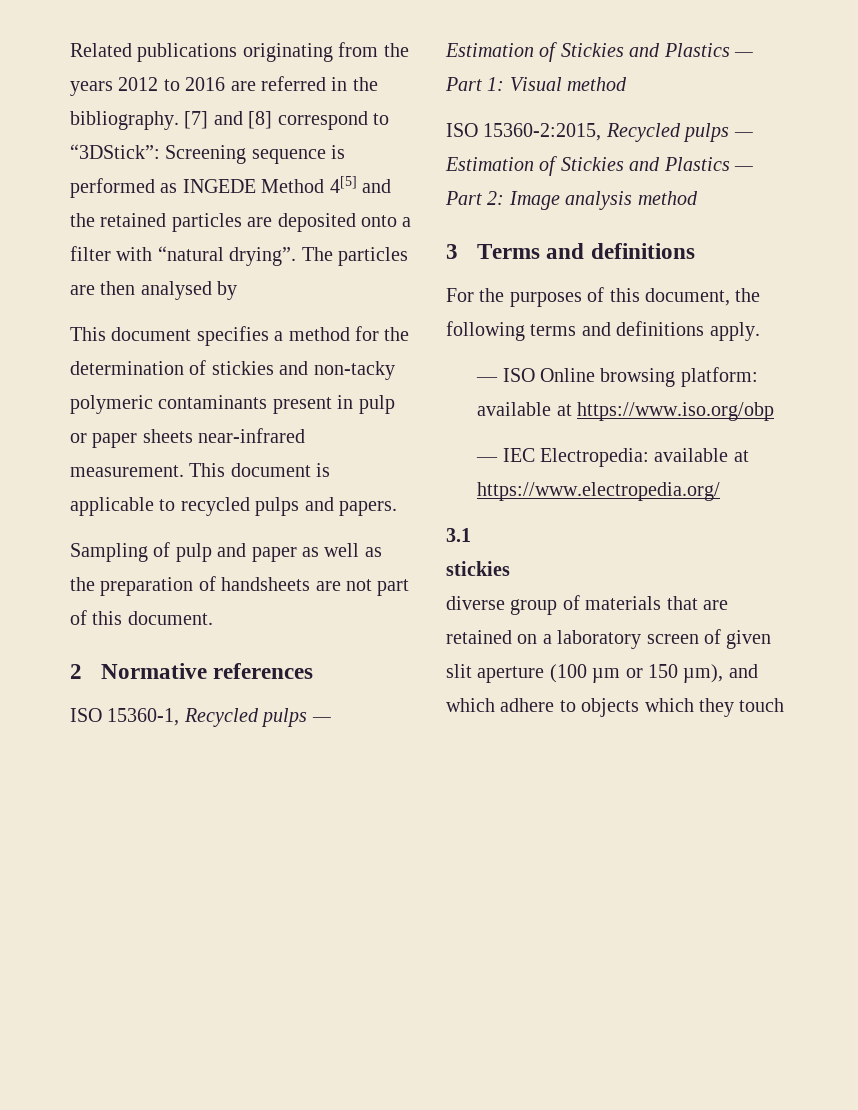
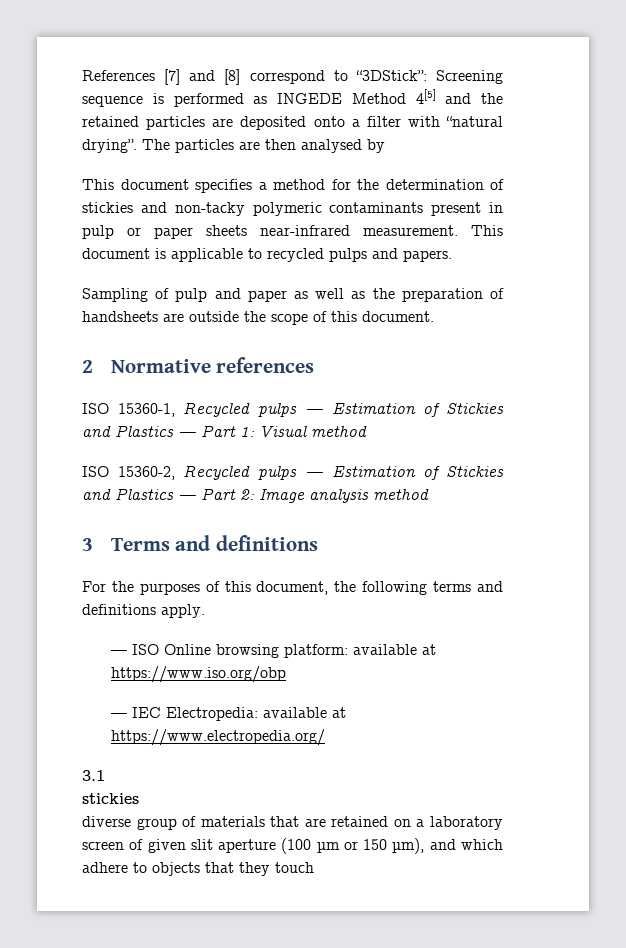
- Related publications originating from the years 2012 to 2016 are referred in the bibliography. [7] and [8] correspond to “3DStick”: Screening sequence is performed as INGEDE Method 4[5] and the retained particles are deposited onto a filter with “natural drying”.
+ References [7] and [8] correspond to “3DStick”: Screening sequence is performed as INGEDE Method 4[5] and the retained particles are deposited onto a filter with “natural drying”.
- Sampling of pulp and paper as well as the preparation of handsheets are not part of this document.
+ Sampling of pulp and paper as well as the preparation of handsheets are outside the scope of this document.
- ISO 15360-2:2015, Recycled pulps — Estimation of Stickies and Plastics — Part 2: Image analysis method
+ ISO 15360-2, Recycled pulps — Estimation of Stickies and Plastics — Part 2: Image analysis method
- diverse group of materials that are retained on a laboratory screen of given slit aperture (100 µm or 150 µm), and which adhere to objects which they touch
+ diverse group of materials that are retained on a laboratory screen of given slit aperture (100 µm or 150 µm), and which adhere to objects that they touch

